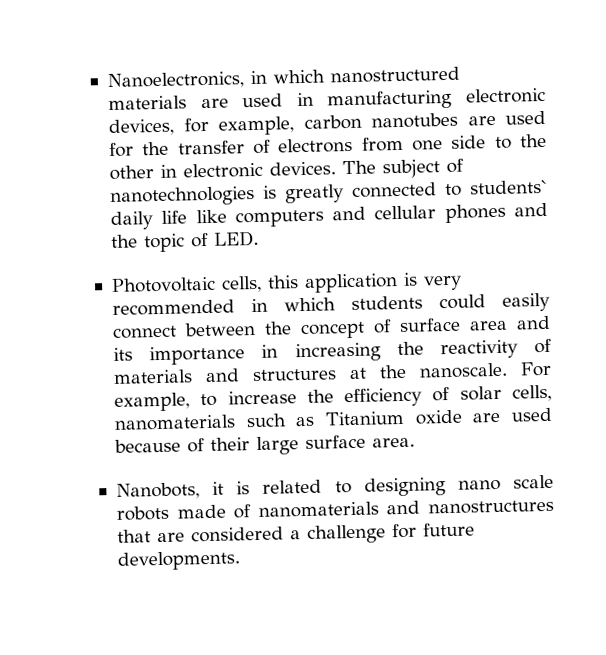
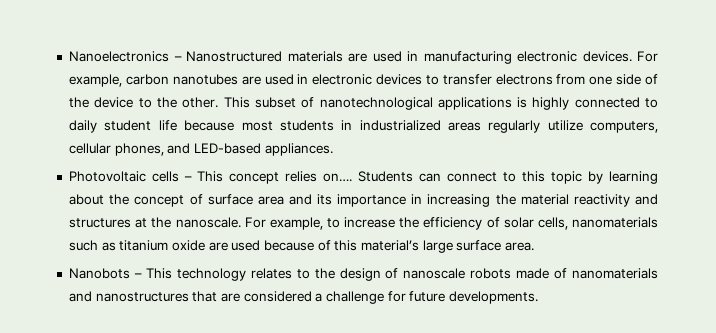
- Nanoelectronics, in which nanostructured materials are used in manufacturing electronic devices, for example, carbon nanotubes are used for the transfer of electrons from one side to the other in electronic devices. The subject of nanotechnologies is greatly connected to students` daily life like computers and cellular phones and the topic of LED.
- Photovoltaic cells, this application is very recommended in which students could easily connect between the concept of surface area and its importance in increasing the reactivity of materials and structures at the nanoscale.
+ Nanoelectronics – Nanostructured materials are used in manufacturing electronic devices. For example, carbon nanotubes are used in electronic devices to transfer electrons from one side of the device to the other. This subset of nanotechnological applications is highly connected to daily student life because most students in industrialized areas regularly utilize computers, cellular phones, and LED-based appliances.
+ Photovoltaic cells – This concept relies on…. Students can connect to this topic by learning about the concept of surface area and its importance in increasing the material reactivity and structures at the nanoscale.
- For example, to increase the efficiency of solar cells, nanomaterials such as Titanium oxide are used because of their large surface area.
+ For example, to increase the efficiency of solar cells, nanomaterials such as titanium oxide are used because of this material’s large surface area.
- Nanobots, it is related to designing nano scale robots made of nanomaterials and nanostructures that are considered a challenge for future developments.
+ Nanobots – This technology relates to the design of nanoscale robots made of nanomaterials and nanostructures that are considered a challenge for future developments.

